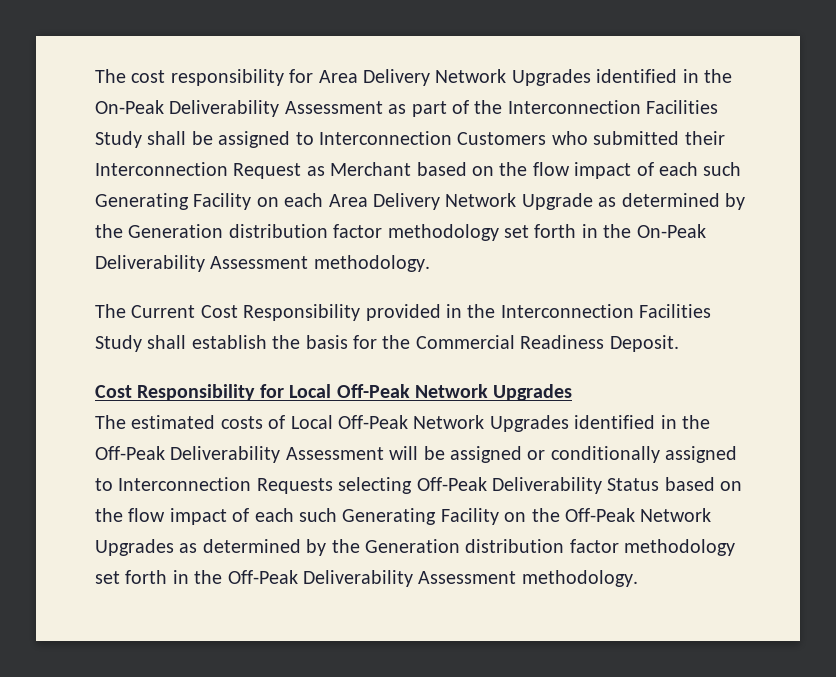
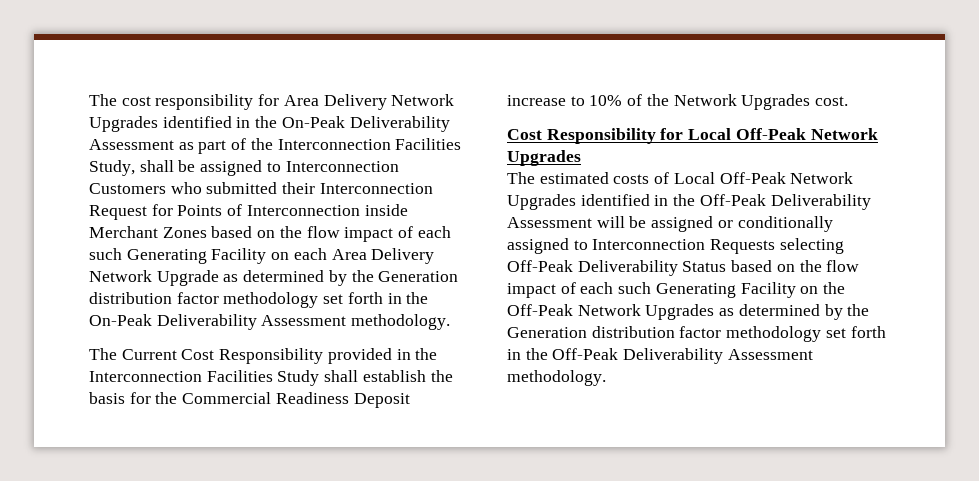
- The cost responsibility for Area Delivery Network Upgrades identified in the On-Peak Deliverability Assessment as part of the Interconnection Facilities Study shall be assigned to Interconnection Customers who submitted their Interconnection Request as Merchant based on the flow impact of each such Generating Facility on each Area Delivery Network Upgrade as determined by the Generation distribution factor methodology set forth in the On-Peak Deliverability Assessment methodology.
+ The cost responsibility for Area Delivery Network Upgrades identified in the On-Peak Deliverability Assessment as part of the Interconnection Facilities Study, shall be assigned to Interconnection Customers who submitted their Interconnection Request for Points of Interconnection inside Merchant Zones based on the flow impact of each such Generating Facility on each Area Delivery Network Upgrade as determined by the Generation distribution factor methodology set forth in the On-Peak Deliverability Assessment methodology.
- The Current Cost Responsibility provided in the Interconnection Facilities Study shall establish the basis for the Commercial Readiness Deposit.
+ The Current Cost Responsibility provided in the Interconnection Facilities Study shall establish the basis for the Commercial Readiness Deposit increase to 10% of the Network Upgrades cost.

